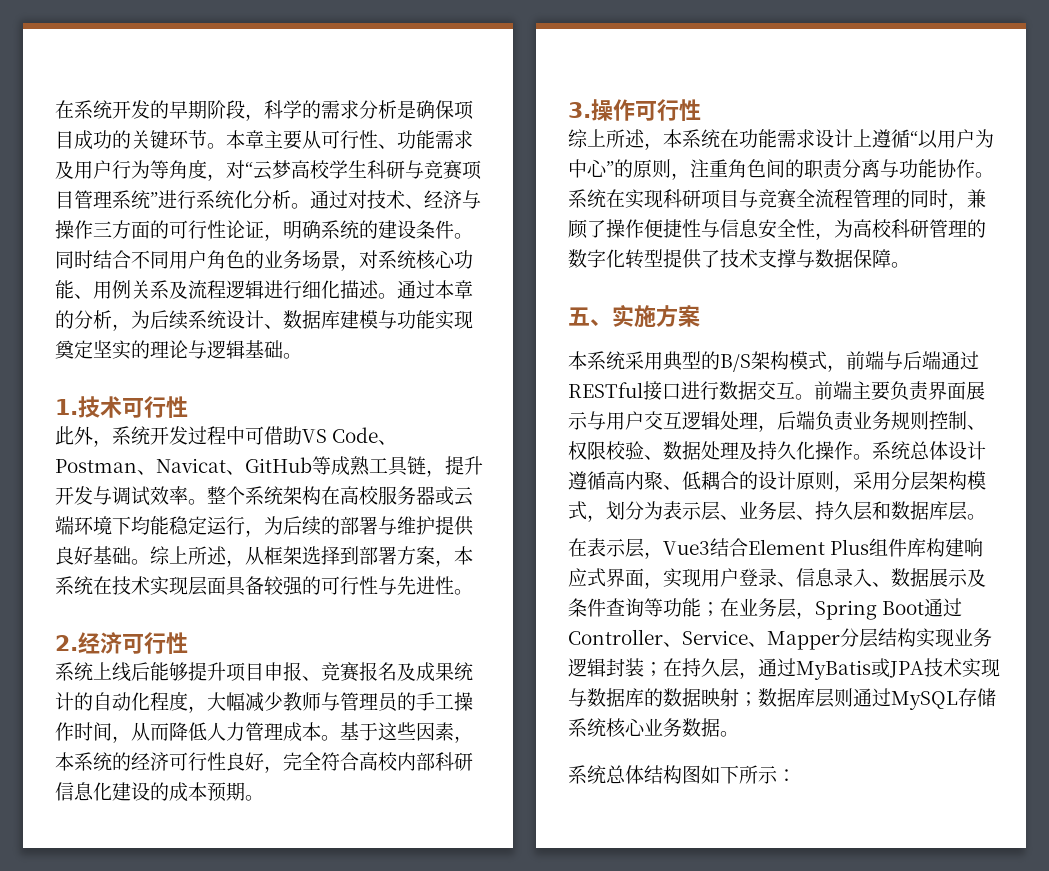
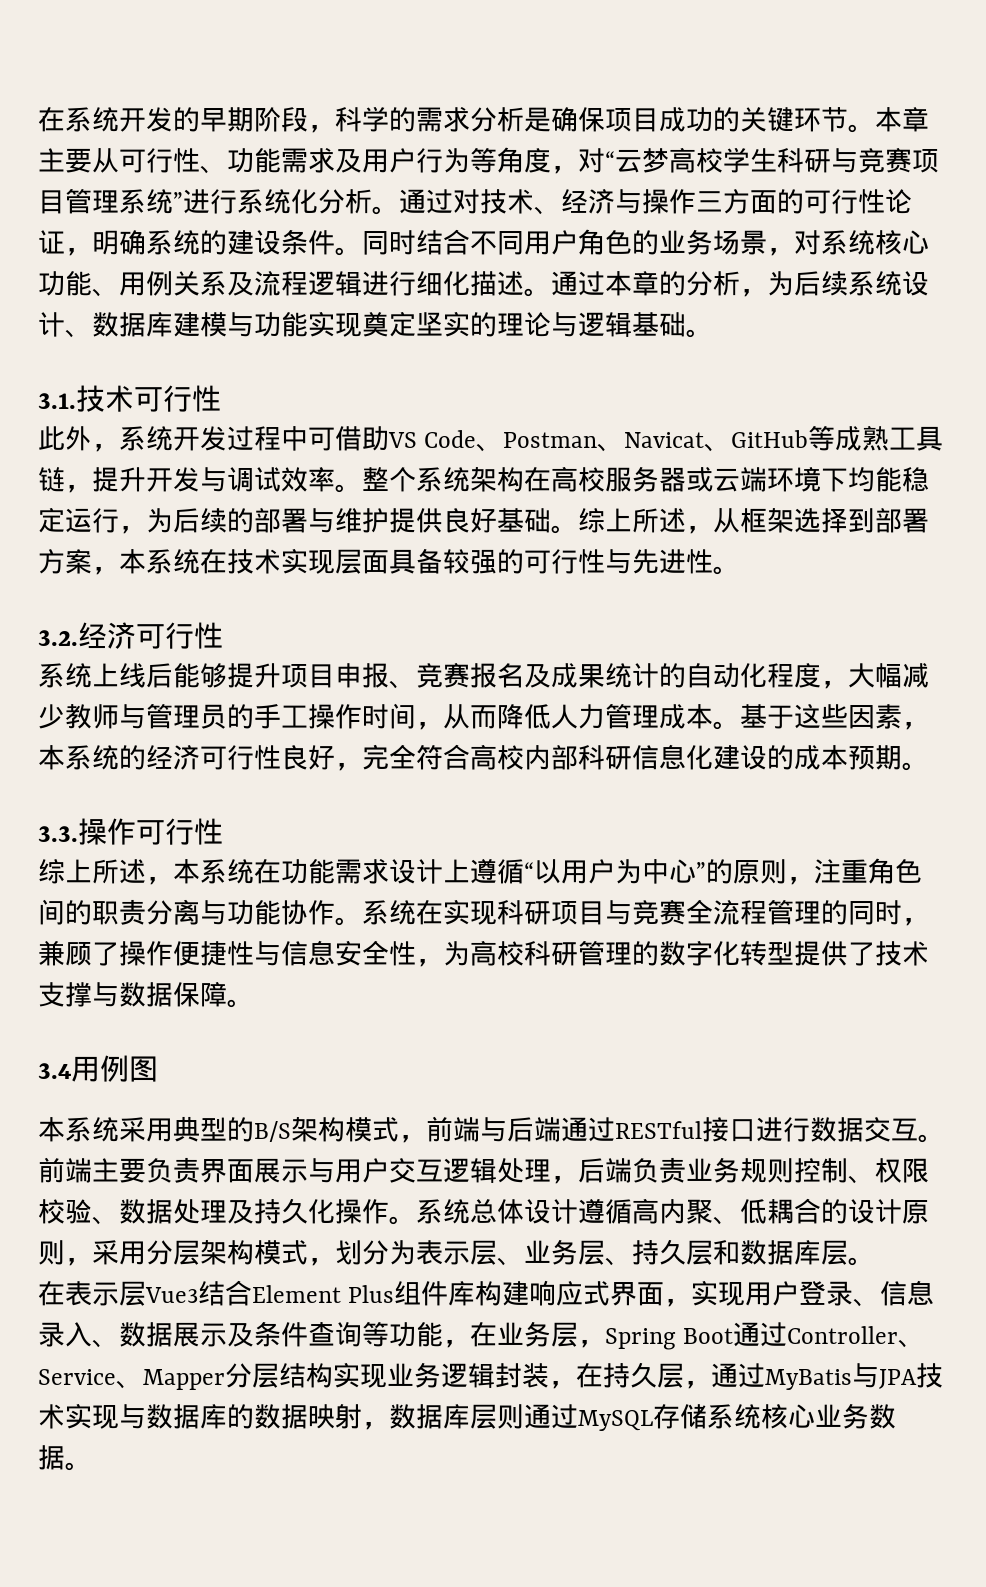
- 1.技术可行性
+ 3.1.技术可行性
- 2.经济可行性
+ 3.2.经济可行性
- 3.操作可行性
+ 3.3.操作可行性
- 五、实施方案
+ 3.4用例图
- 在表示层，Vue3结合Element Plus组件库构建响应式界面，实现用户登录、信息录入、数据展示及条件查询等功能；在业务层，Spring Boot通过Controller、Service、Mapper分层结构实现业务逻辑封装；在持久层，通过MyBatis或JPA技术实现与数据库的数据映射；数据库层则通过MySQL存储系统核心业务数据。
+ 在表示层Vue3结合Element Plus组件库构建响应式界面，实现用户登录、信息录入、数据展示及条件查询等功能，在业务层，Spring Boot通过Controller、Service、Mapper分层结构实现业务逻辑封装，在持久层，通过MyBatis与JPA技术实现与数据库的数据映射，数据库层则通过MySQL存储系统核心业务数据。
- 系统总体结构图如下所示：

